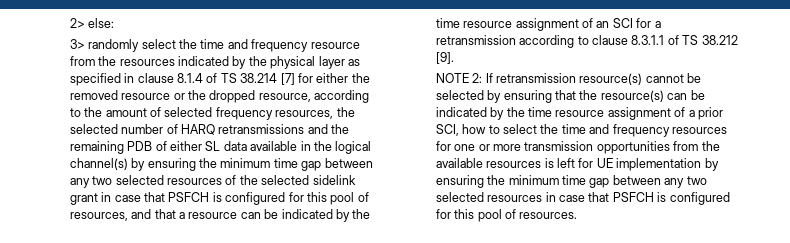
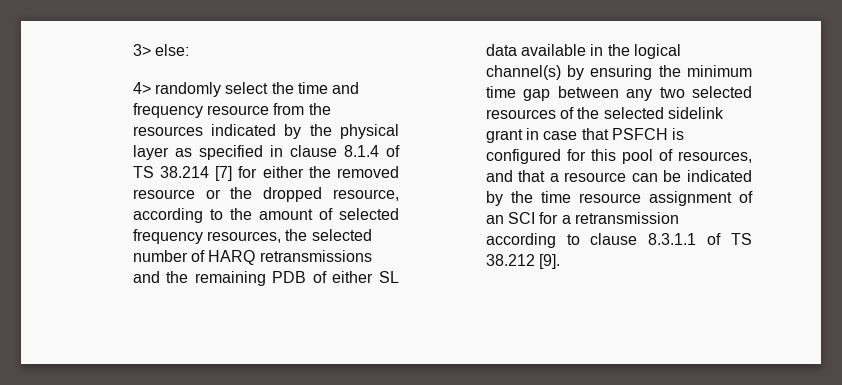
- 2> else:
+ 3> else:
- 3> randomly select the time and frequency resource from the resources indicated by the physical layer as specified in clause 8.1.4 of TS 38.214 [7] for either the removed resource or the dropped resource, according to the amount of selected frequency resources, the selected number of HARQ retransmissions and the remaining PDB of either SL data available in the logical channel(s) by ensuring the minimum time gap between any two selected resources of the selected sidelink grant in case that PSFCH is configured for this pool of resources, and that a resource can be indicated by the time resource assignment of an SCI for a retransmission according to clause 8.3.1.1 of TS 38.212 [9].
+ 4> randomly select the time and frequency resource from the resources indicated by the physical layer as specified in clause 8.1.4 of TS 38.214 [7] for either the removed resource or the dropped resource, according to the amount of selected frequency resources, the selected number of HARQ retransmissions and the remaining PDB of either SL data available in the logical channel(s) by ensuring the minimum time gap between any two selected resources of the selected sidelink grant in case that PSFCH is configured for this pool of resources, and that a resource can be indicated by the time resource assignment of an SCI for a retransmission according to clause 8.3.1.1 of TS 38.212 [9].
- NOTE 2: If retransmission resource(s) cannot be selected by ensuring that the resource(s) can be indicated by the time resource assignment of a prior SCI, how to select the time and frequency resources for one or more transmission opportunities from the available resources is left for UE implementation by ensuring the minimum time gap between any two selected resources in case that PSFCH is configured for this pool of resources.

